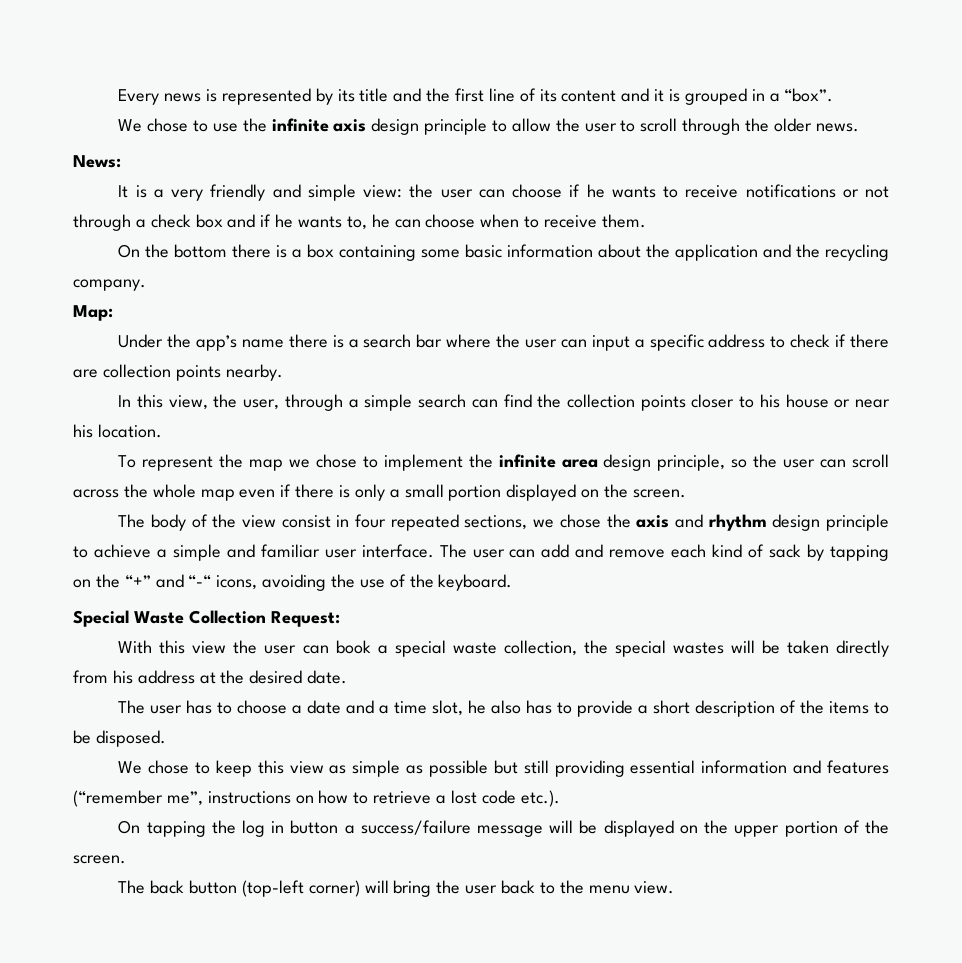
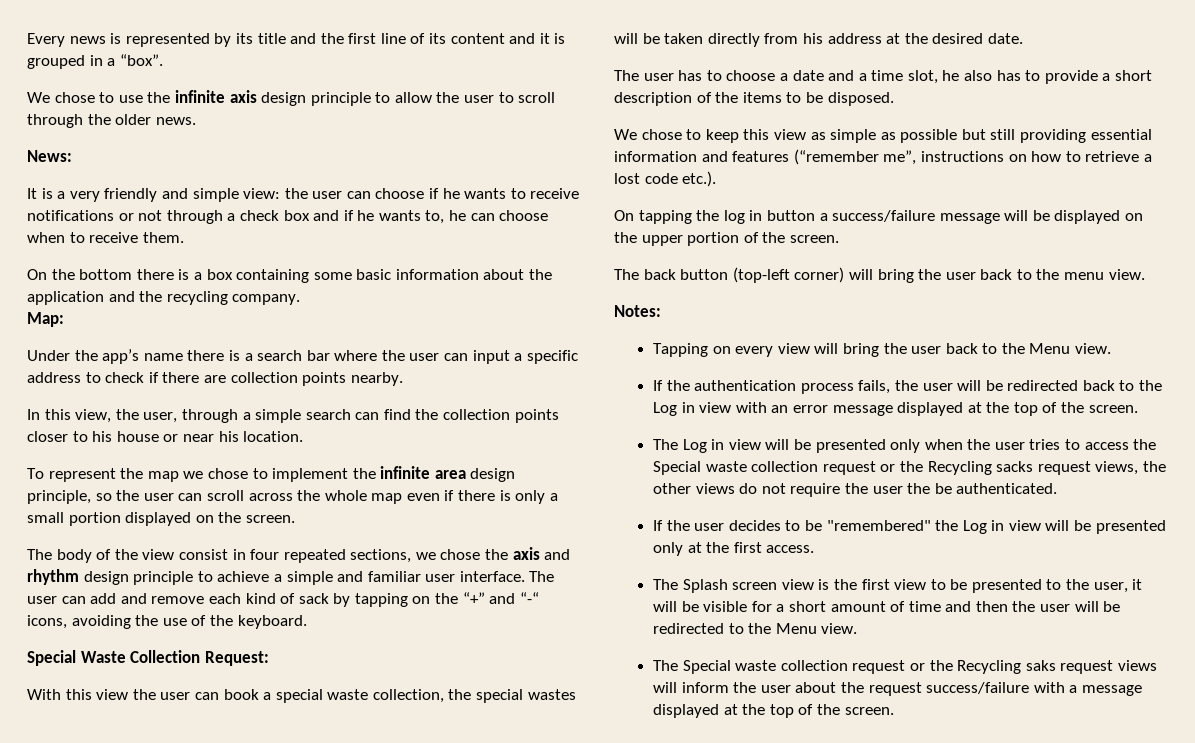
+ Notes:
+ Tapping on every view will bring the user back to the Menu view.
+ If the authentication process fails, the user will be redirected back to the Log in view with an error message displayed at the top of the screen.
+ The Log in view will be presented only when the user tries to access the Special waste collection request or the Recycling sacks request views, the other views do not require the user the be authenticated.
+ If the user decides to be "remembered" the Log in view will be presented only at the first access.
+ The Splash screen view is the first view to be presented to the user, it will be visible for a short amount of time and then the user will be redirected to the Menu view.
+ The Special waste collection request or the Recycling saks request views will inform the user about the request success/failure with a message displayed at the top of the screen.

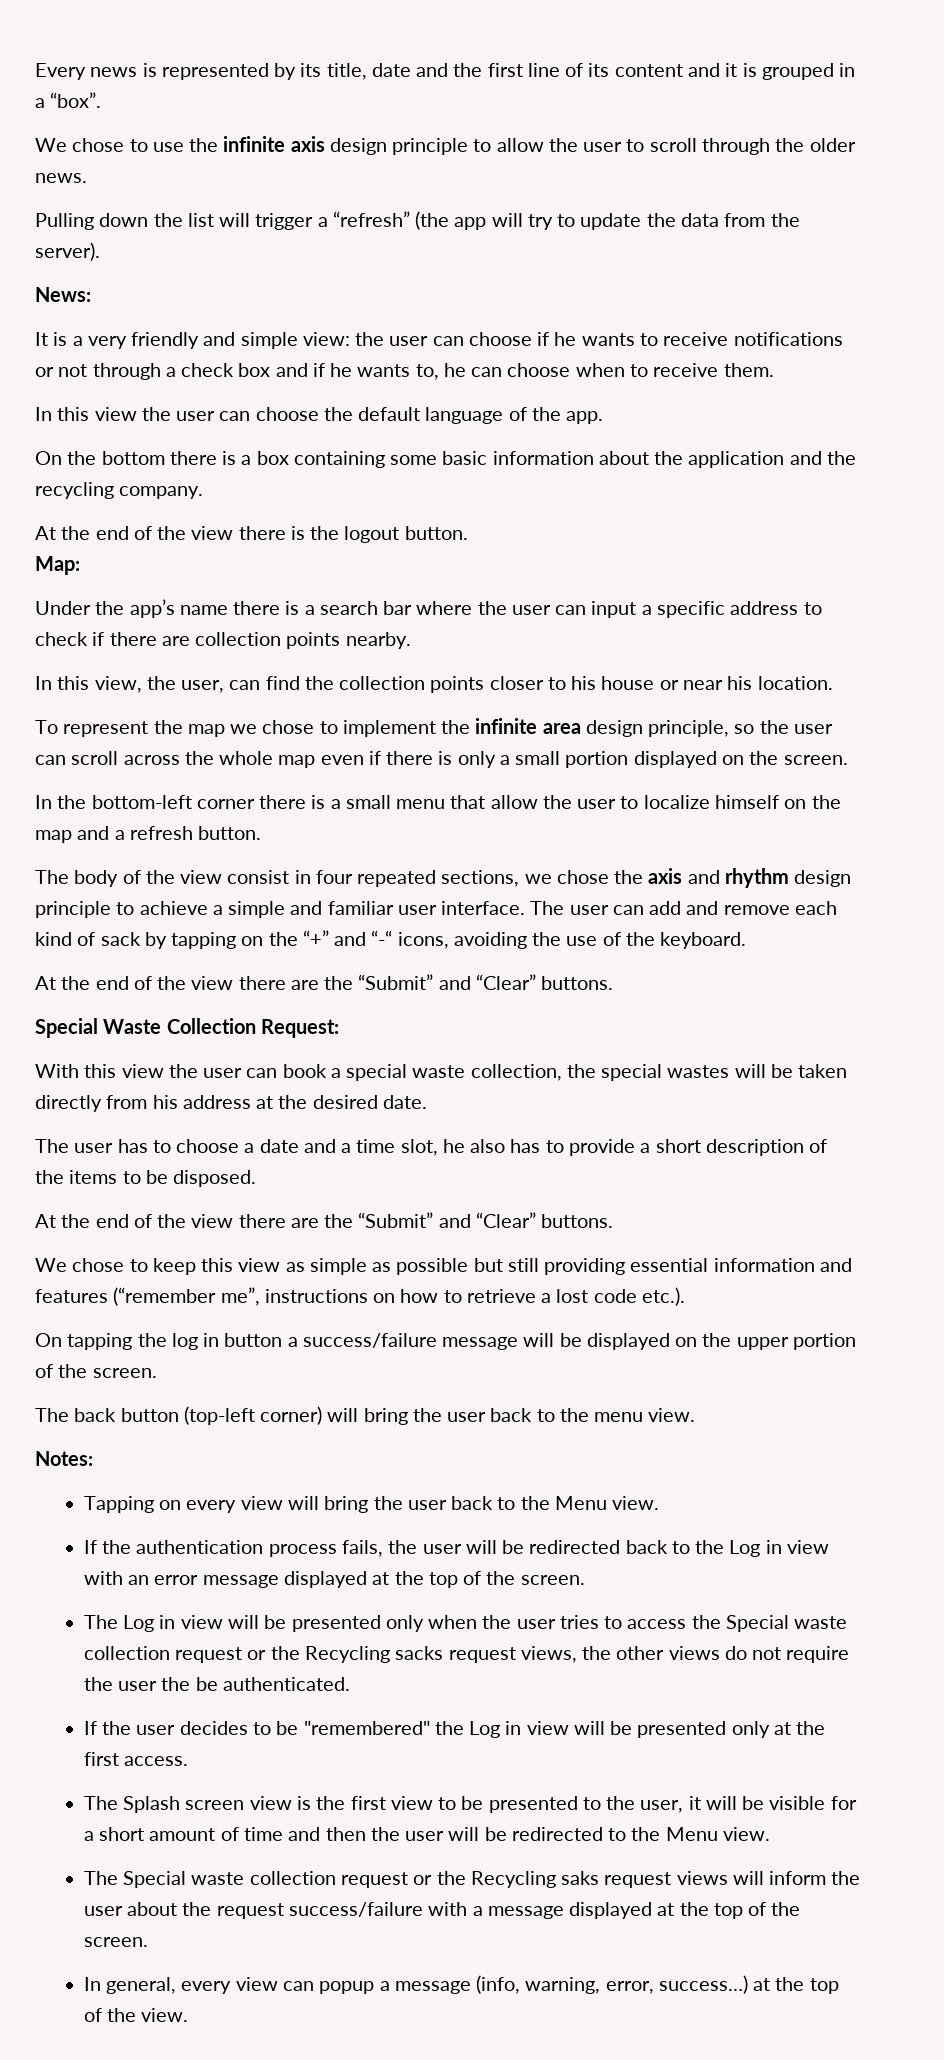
- Every news is represented by its title and the first line of its content and it is grouped in a “box”.
+ Every news is represented by its title, date and the first line of its content and it is grouped in a “box”.
+ Pulling down the list will trigger a “refresh” (the app will try to update the data from the server).
+ In this view the user can choose the default language of the app.
+ At the end of the view there is the logout button.
- In this view, the user, through a simple search can find the collection points closer to his house or near his location.
+ In this view, the user, can find the collection points closer to his house or near his location.
+ In the bottom-left corner there is a small menu that allow the user to localize himself on the map and a refresh button.
  The user can add and remove each kind of sack by tapping on the “+” and “-“ icons, avoiding the use of the keyboard.
+ At the end of the view there are the “Submit” and “Clear” buttons.
  The user has to choose a date and a time slot, he also has to provide a short description of the items to be disposed.
+ At the end of the view there are the “Submit” and “Clear” buttons.
+ In general, every view can popup a message (info, warning, error, success…) at the top of the view.

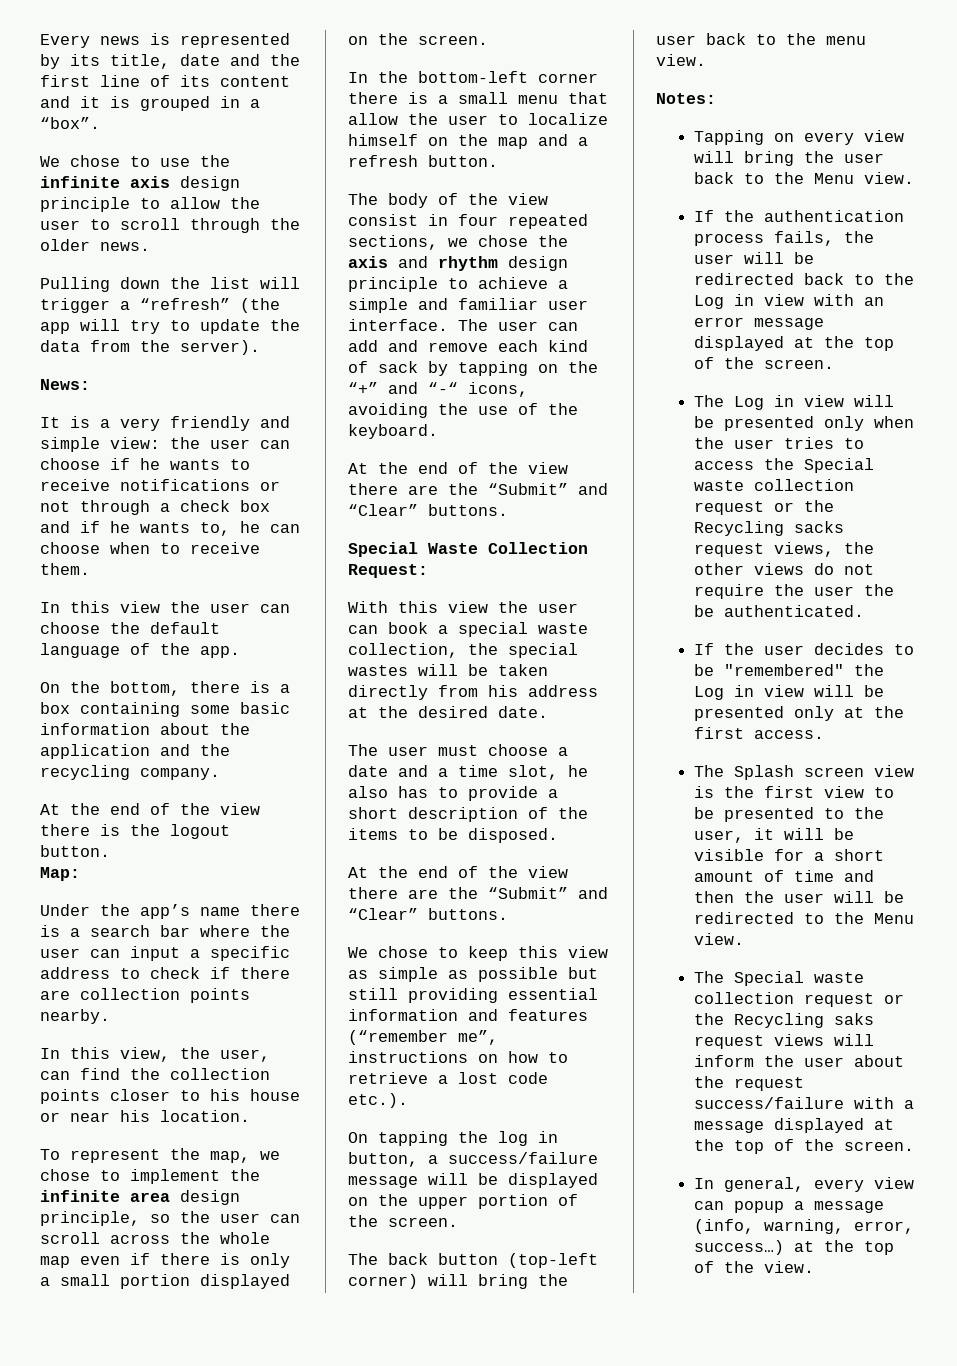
- On the bottom there is a box containing some basic information about the application and the recycling company.
+ On the bottom, there is a box containing some basic information about the application and the recycling company.
- To represent the map we chose to implement the infinite area design principle, so the user can scroll across the whole map even if there is only a small portion displayed on the screen.
+ To represent the map, we chose to implement the infinite area design principle, so the user can scroll across the whole map even if there is only a small portion displayed on the screen.
- The user has to choose a date and a time slot, he also has to provide a short description of the items to be disposed.
+ The user must choose a date and a time slot, he also has to provide a short description of the items to be disposed.
- On tapping the log in button a success/failure message will be displayed on the upper portion of the screen.
+ On tapping the log in button, a success/failure message will be displayed on the upper portion of the screen.

